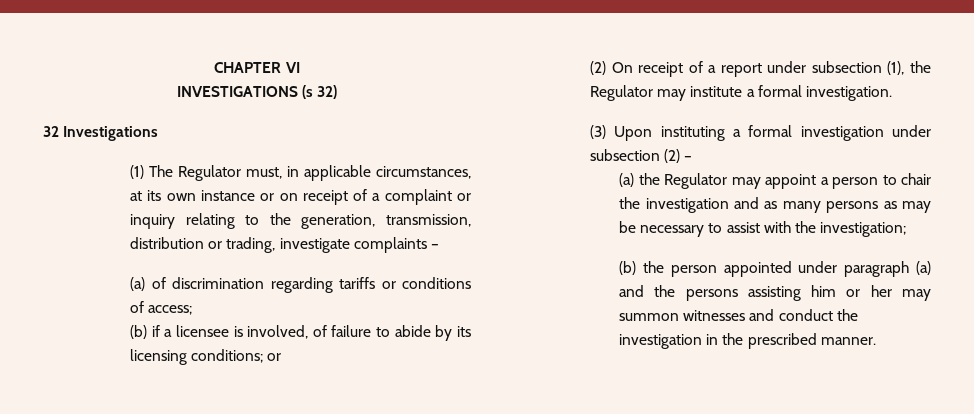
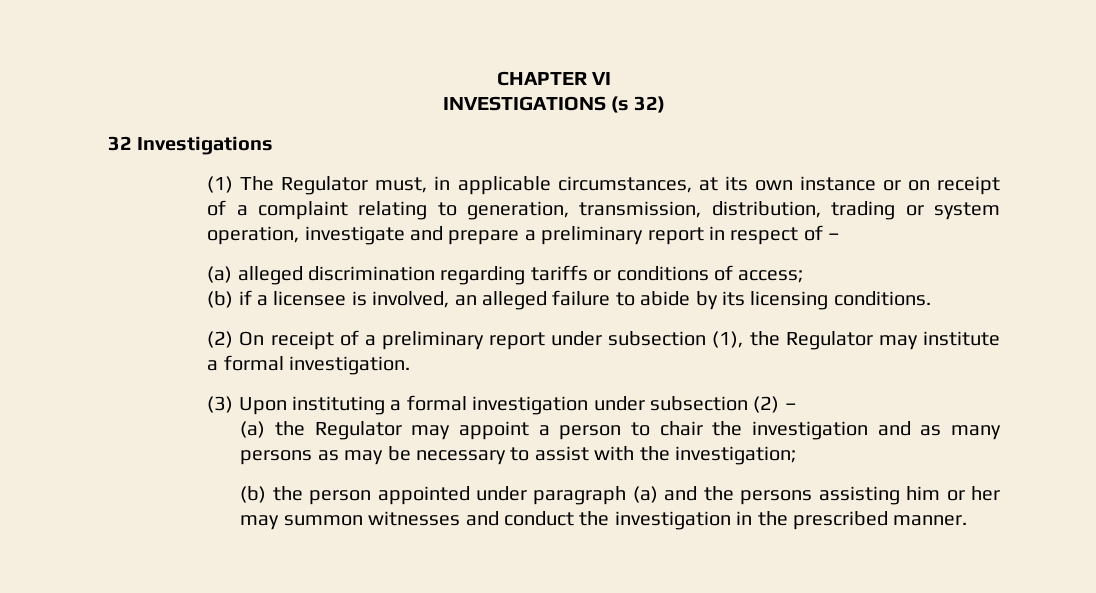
- (1) The Regulator must, in applicable circumstances, at its own instance or on receipt of a complaint or inquiry relating to the generation, transmission, distribution or trading, investigate complaints –
- (a) of discrimination regarding tariffs or conditions of access;
+ (1) The Regulator must, in applicable circumstances, at its own instance or on receipt of a complaint relating to generation, transmission, distribution, trading or system operation, investigate and prepare a preliminary report in respect of –
+ (a) alleged discrimination regarding tariffs or conditions of access;
- (b) if a licensee is involved, of failure to abide by its licensing conditions; or
+ (b) if a licensee is involved, an alleged failure to abide by its licensing conditions.
- (2) On receipt of a report under subsection (1), the Regulator may institute a formal investigation.
+ (2) On receipt of a preliminary report under subsection (1), the Regulator may institute a formal investigation.

